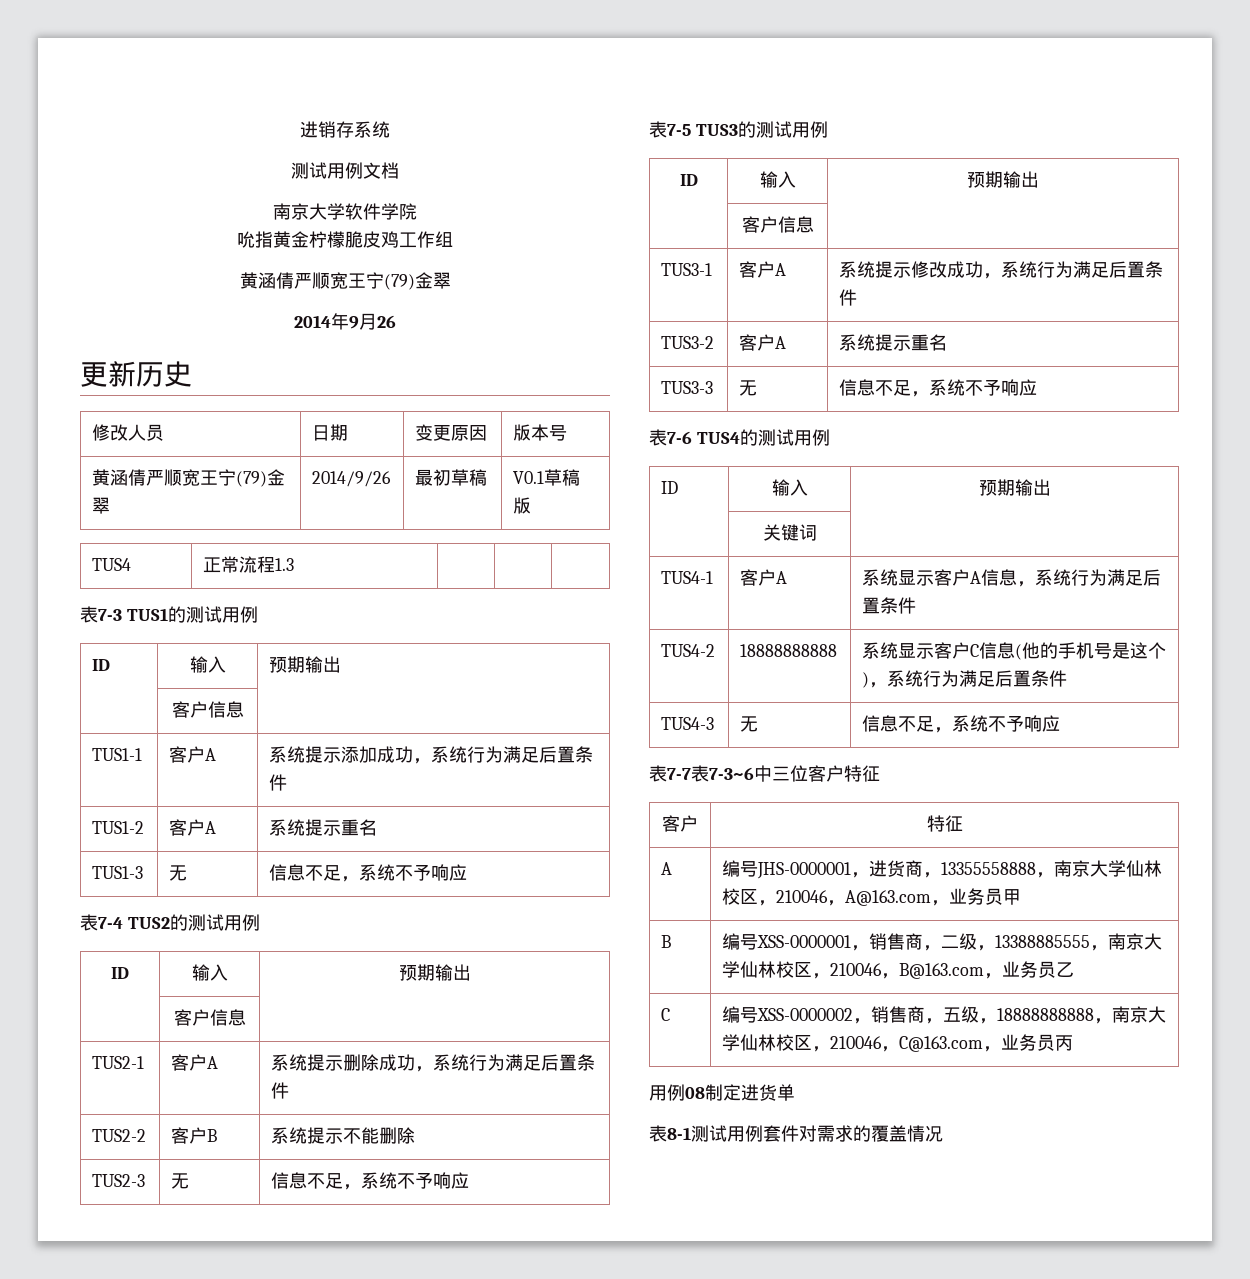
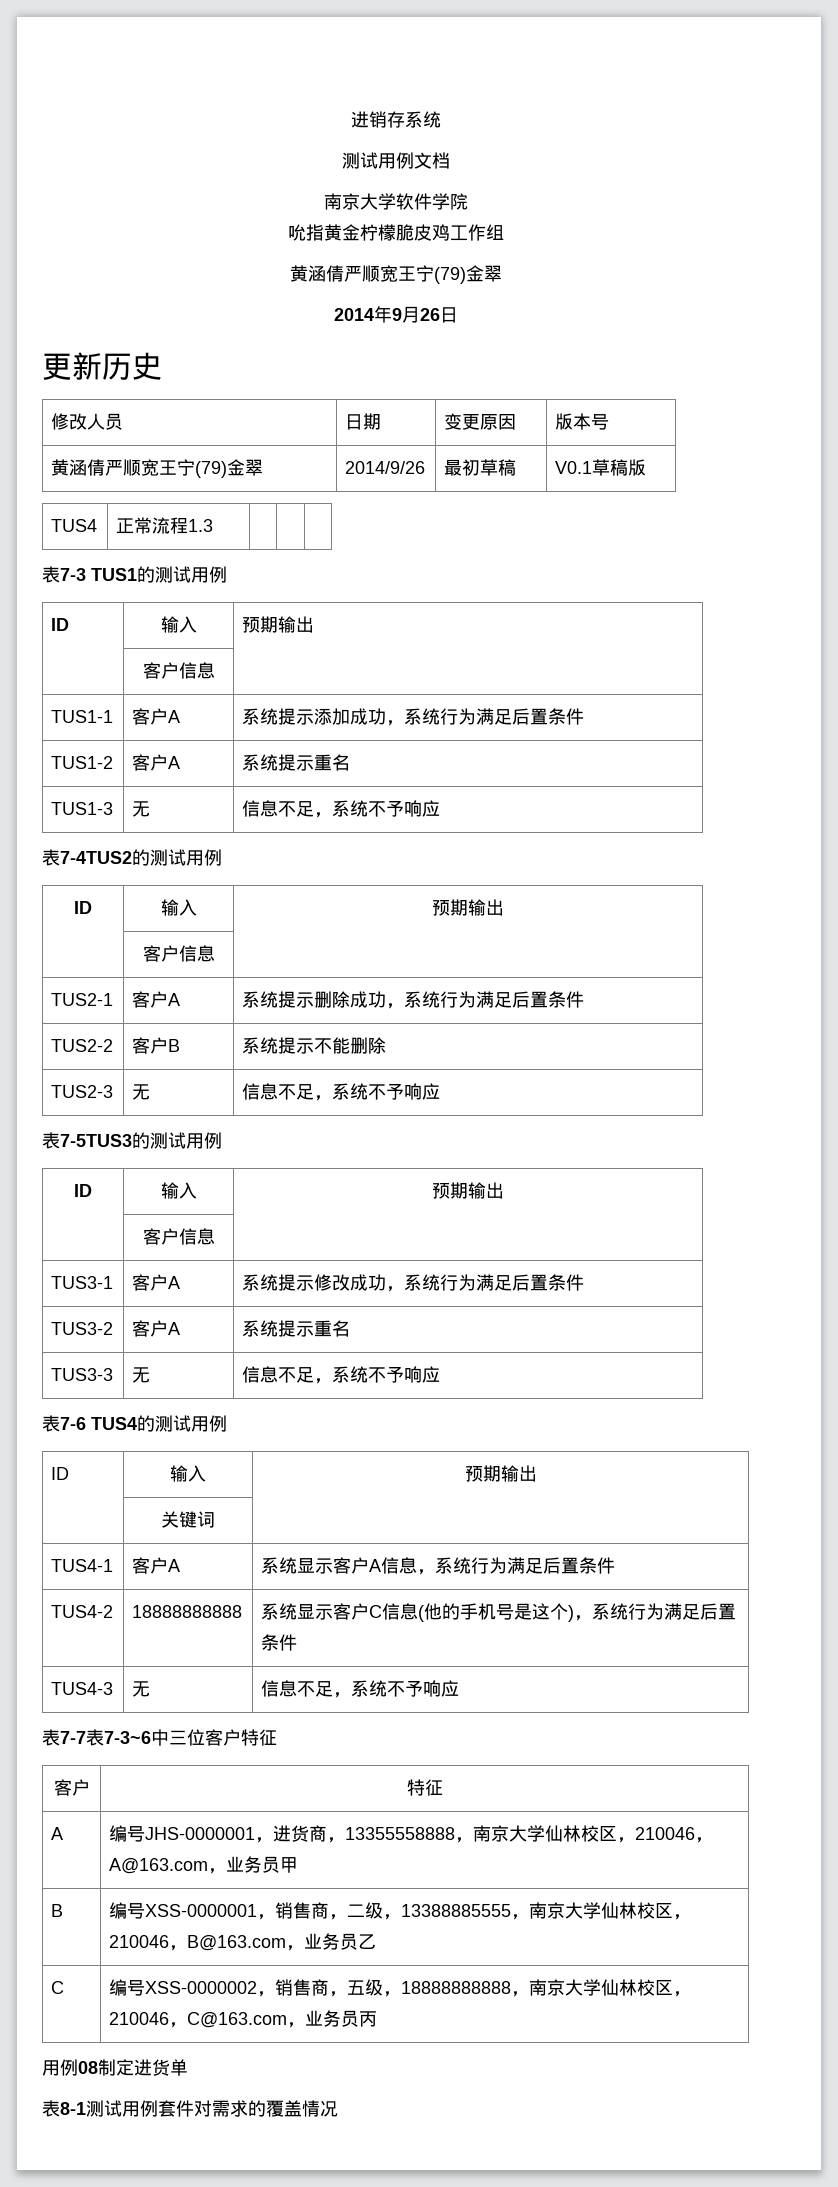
- 2014年9月26
+ 2014年9月26日
- 表7-4 TUS2的测试用例
+ 表7-4TUS2的测试用例
- 表7-5 TUS3的测试用例
+ 表7-5TUS3的测试用例

